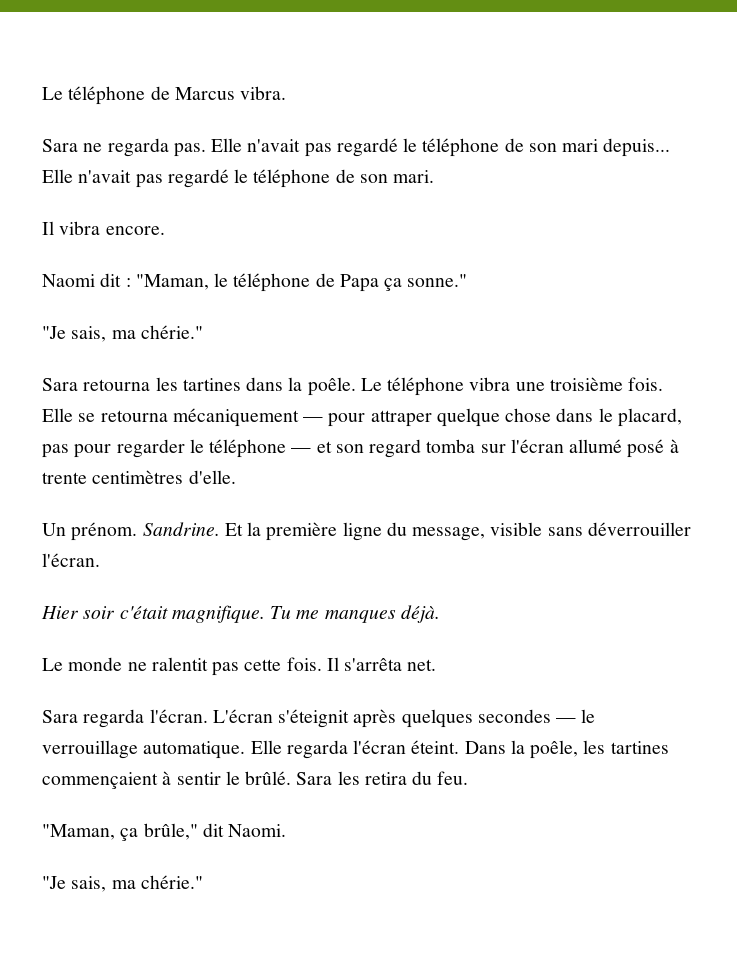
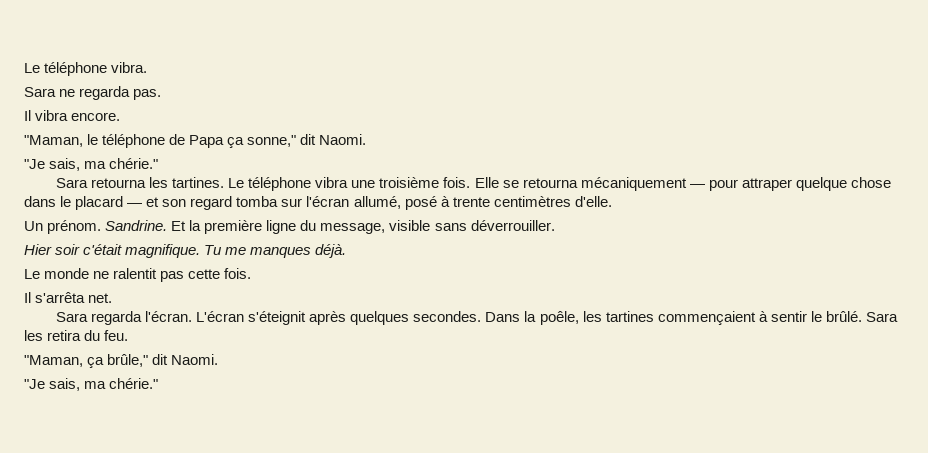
- Le téléphone de Marcus vibra.
+ Le téléphone vibra.
- Elle n'avait pas regardé le téléphone de son mari depuis... Elle n'avait pas regardé le téléphone de son mari.
- Naomi dit : "Maman, le téléphone de Papa ça sonne."
+ "Maman, le téléphone de Papa ça sonne," dit Naomi.
- Sara retourna les tartines dans la poêle.
+ Sara retourna les tartines.
- Elle se retourna mécaniquement — pour attraper quelque chose dans le placard, pas pour regarder le téléphone — et son regard tomba sur l'écran allumé posé à trente centimètres d'elle.
+ Elle se retourna mécaniquement — pour attraper quelque chose dans le placard — et son regard tomba sur l'écran allumé, posé à trente centimètres d'elle.
- Et la première ligne du message, visible sans déverrouiller l'écran.
+ Et la première ligne du message, visible sans déverrouiller.
- Le monde ne ralentit pas cette fois. Il s'arrêta net.
+ Le monde ne ralentit pas cette fois.
+ Il s'arrêta net.
- L'écran s'éteignit après quelques secondes — le verrouillage automatique. Elle regarda l'écran éteint.
+ L'écran s'éteignit après quelques secondes.

